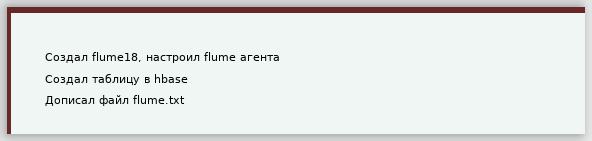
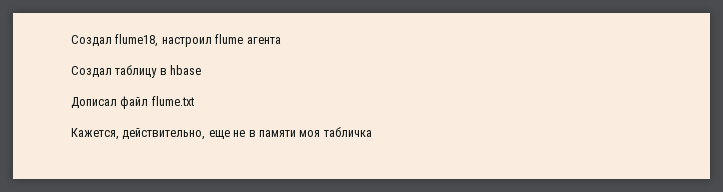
+ Кажется, действительно, еще не в памяти моя табличка

